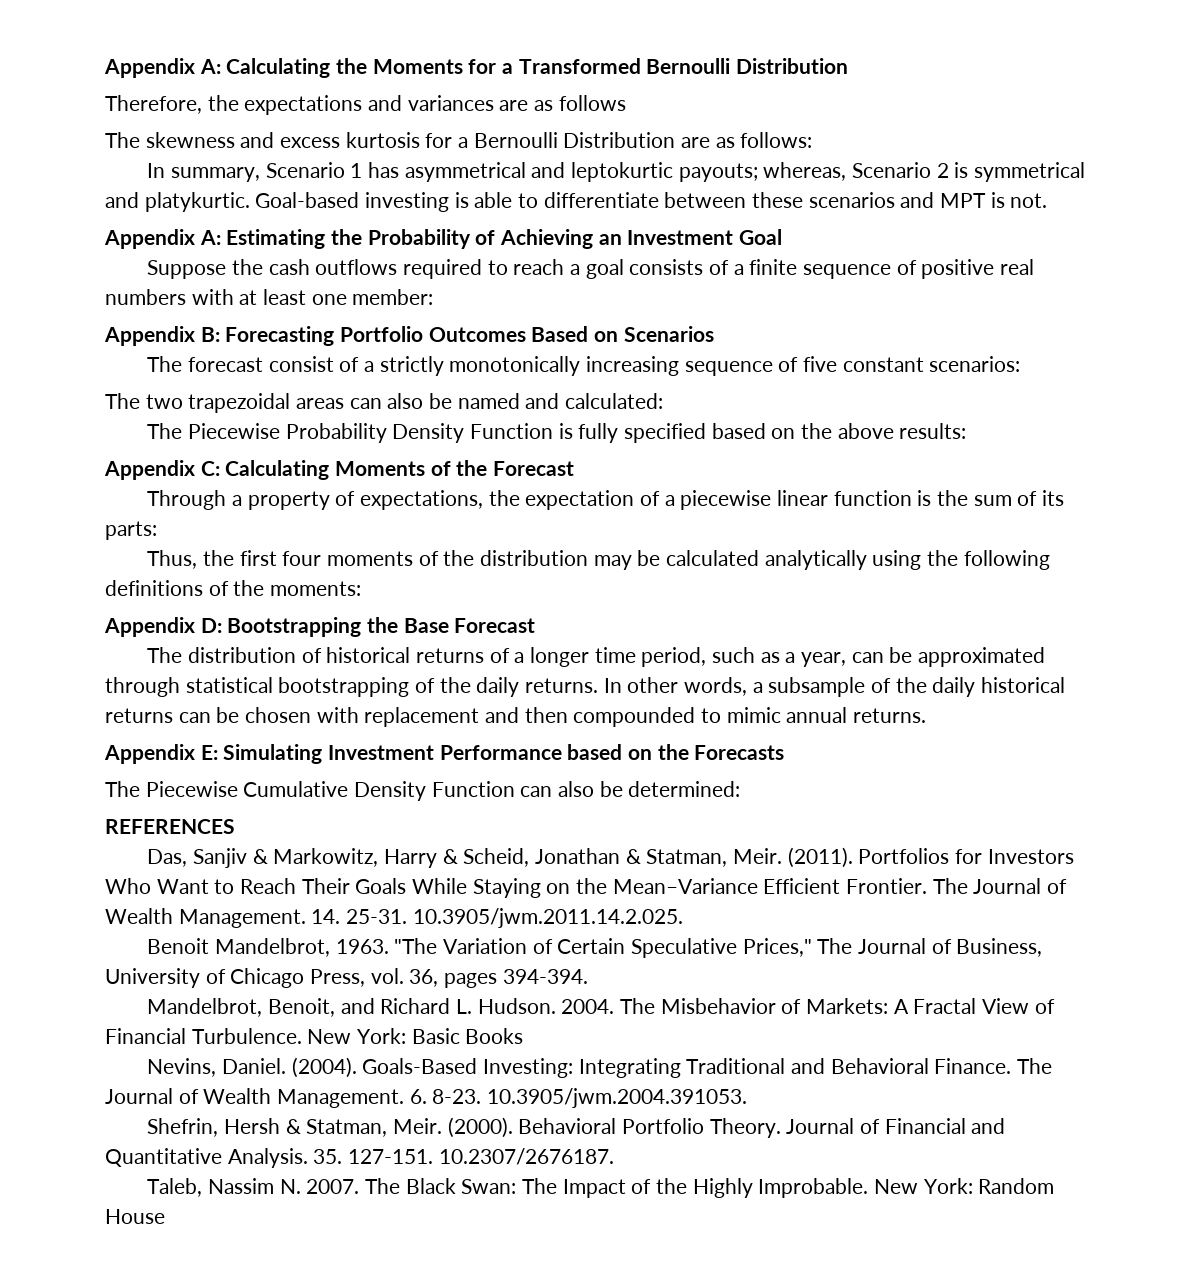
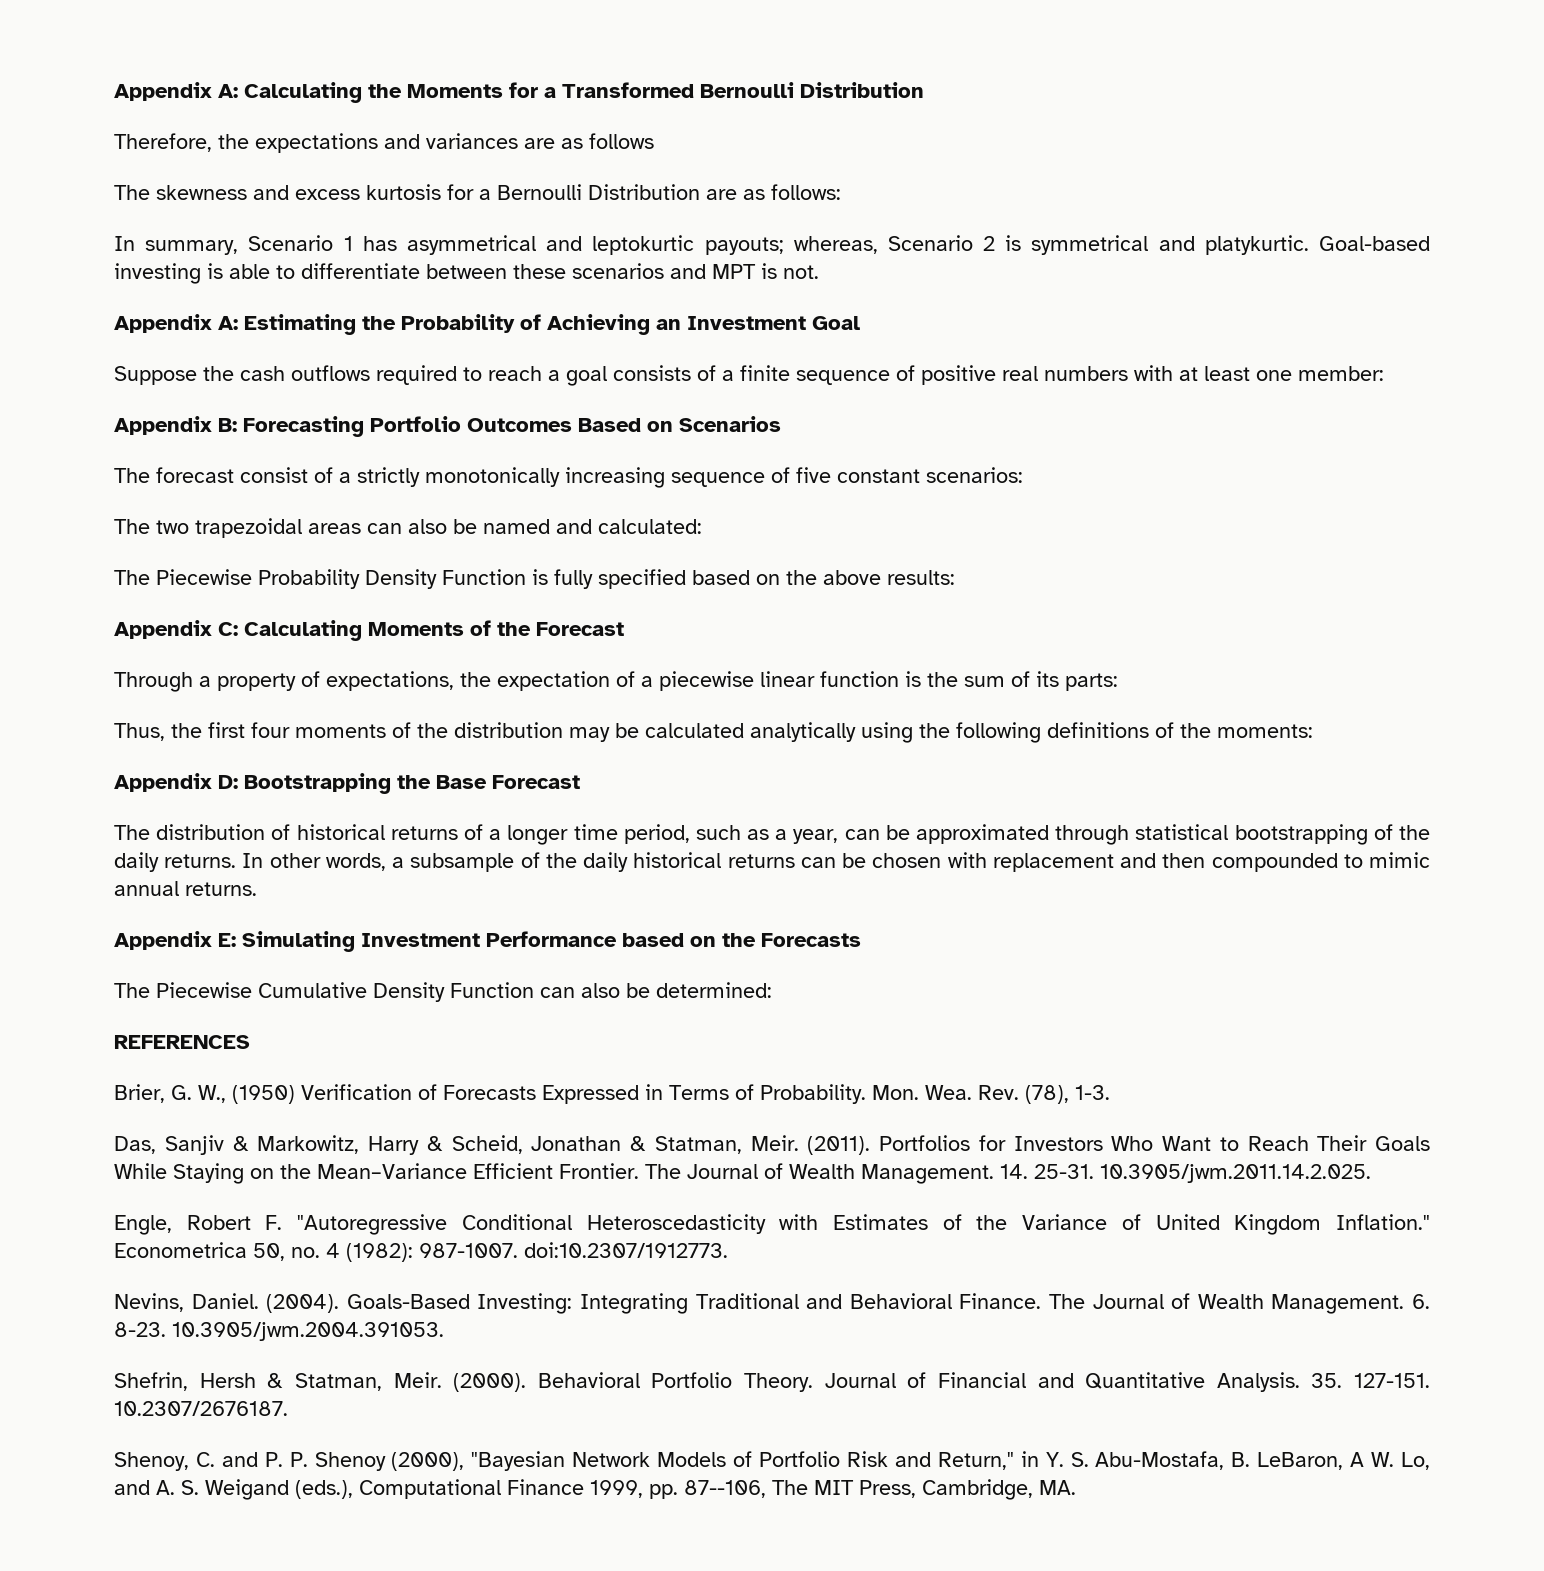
+ Brier, G. W., (1950) Verification of Forecasts Expressed in Terms of Probability. Mon. Wea. Rev. (78), 1-3.
- Benoit Mandelbrot, 1963. "The Variation of Certain Speculative Prices," The Journal of Business, University of Chicago Press, vol. 36, pages 394-394.
- Mandelbrot, Benoit, and Richard L. Hudson. 2004. The Misbehavior of Markets: A Fractal View of Financial Turbulence. New York: Basic Books
+ Engle, Robert F. "Autoregressive Conditional Heteroscedasticity with Estimates of the Variance of United Kingdom Inflation." Econometrica 50, no. 4 (1982): 987-1007. doi:10.2307/1912773.
- Taleb, Nassim N. 2007. The Black Swan: The Impact of the Highly Improbable. New York: Random House
+ Shenoy, C. and P. P. Shenoy (2000), "Bayesian Network Models of Portfolio Risk and Return," in Y. S. Abu-Mostafa, B. LeBaron, A W. Lo, and A. S. Weigand (eds.), Computational Finance 1999, pp. 87--106, The MIT Press, Cambridge, MA.

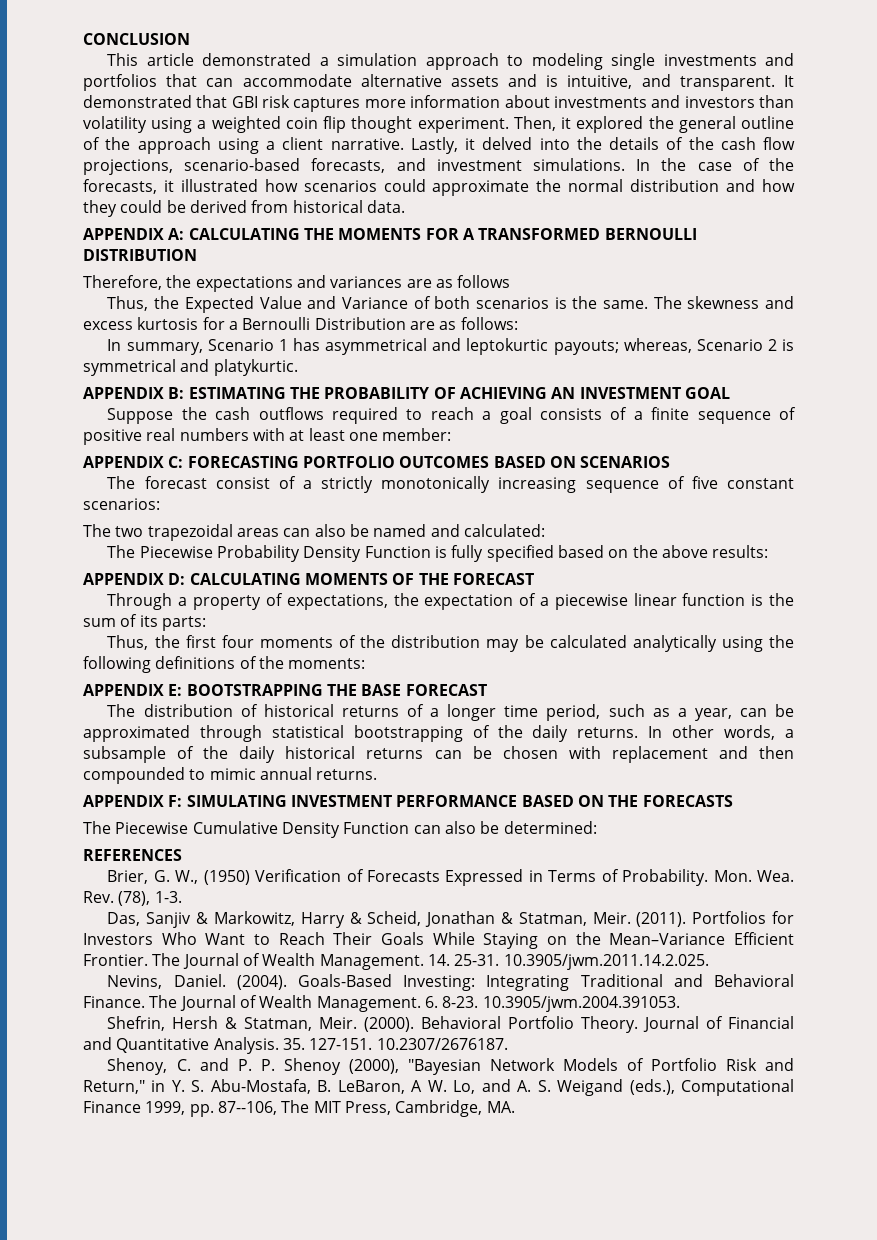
- Appendix A: Calculating the Moments for a Transformed Bernoulli Distribution
+ CONCLUSION
+ This article demonstrated a simulation approach to modeling single investments and portfolios that can accommodate alternative assets and is intuitive, and transparent. It demonstrated that GBI risk captures more information about investments and investors than volatility using a weighted coin flip thought experiment. Then, it explored the general outline of the approach using a client narrative. Lastly, it delved into the details of the cash flow projections, scenario-based forecasts, and investment simulations. In the case of the forecasts, it illustrated how scenarios could approximate the normal distribution and how they could be derived from historical data.
+ APPENDIX A: CALCULATING THE MOMENTS FOR A TRANSFORMED BERNOULLI DISTRIBUTION
+ Thus, the Expected Value and Variance of both scenarios is the same.
- In summary, Scenario 1 has asymmetrical and leptokurtic payouts; whereas, Scenario 2 is symmetrical and platykurtic. Goal-based investing is able to differentiate between these scenarios and MPT is not.
- Appendix A: Estimating the Probability of Achieving an Investment Goal
+ In summary, Scenario 1 has asymmetrical and leptokurtic payouts; whereas, Scenario 2 is symmetrical and platykurtic.
+ APPENDIX B: ESTIMATING THE PROBABILITY OF ACHIEVING AN INVESTMENT GOAL
- Appendix B: Forecasting Portfolio Outcomes Based on Scenarios
+ APPENDIX C: FORECASTING PORTFOLIO OUTCOMES BASED ON SCENARIOS
- Appendix C: Calculating Moments of the Forecast
+ APPENDIX D: CALCULATING MOMENTS OF THE FORECAST
- Appendix D: Bootstrapping the Base Forecast
+ APPENDIX E: BOOTSTRAPPING THE BASE FORECAST
- Appendix E: Simulating Investment Performance based on the Forecasts
+ APPENDIX F: SIMULATING INVESTMENT PERFORMANCE BASED ON THE FORECASTS
- Engle, Robert F. "Autoregressive Conditional Heteroscedasticity with Estimates of the Variance of United Kingdom Inflation." Econometrica 50, no. 4 (1982): 987-1007. doi:10.2307/1912773.

